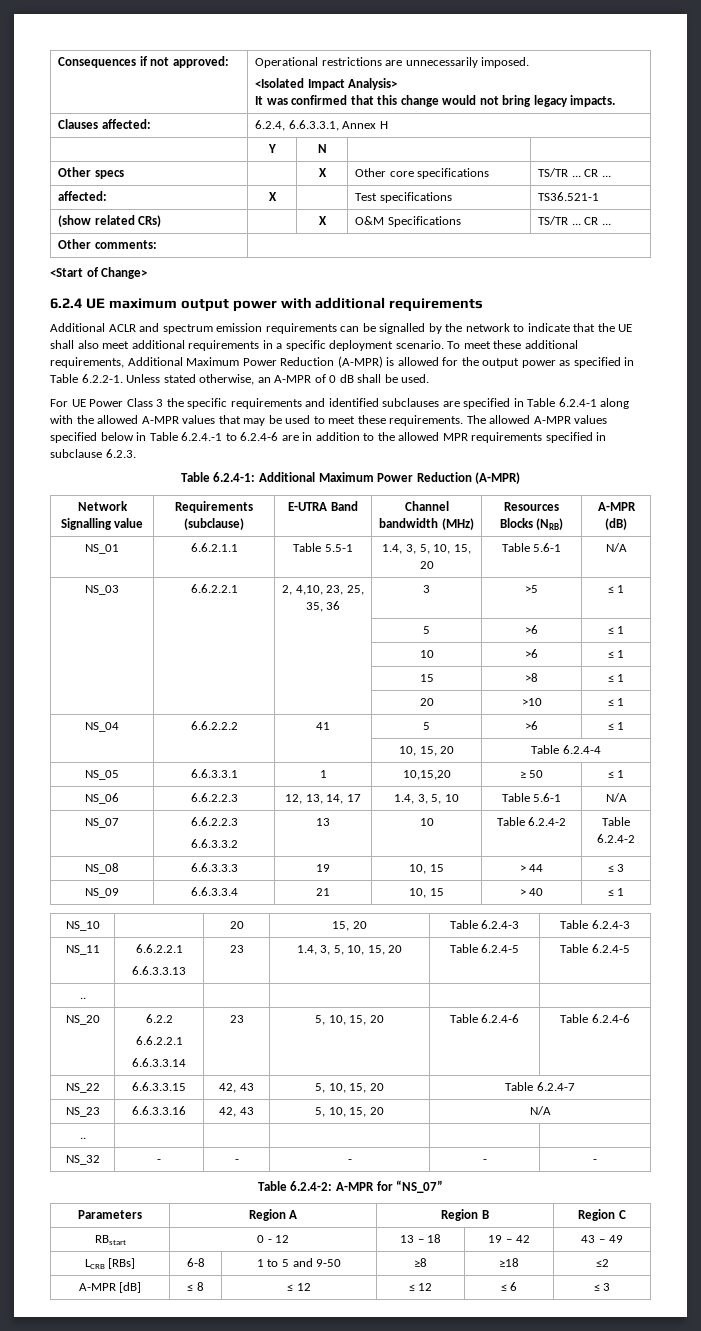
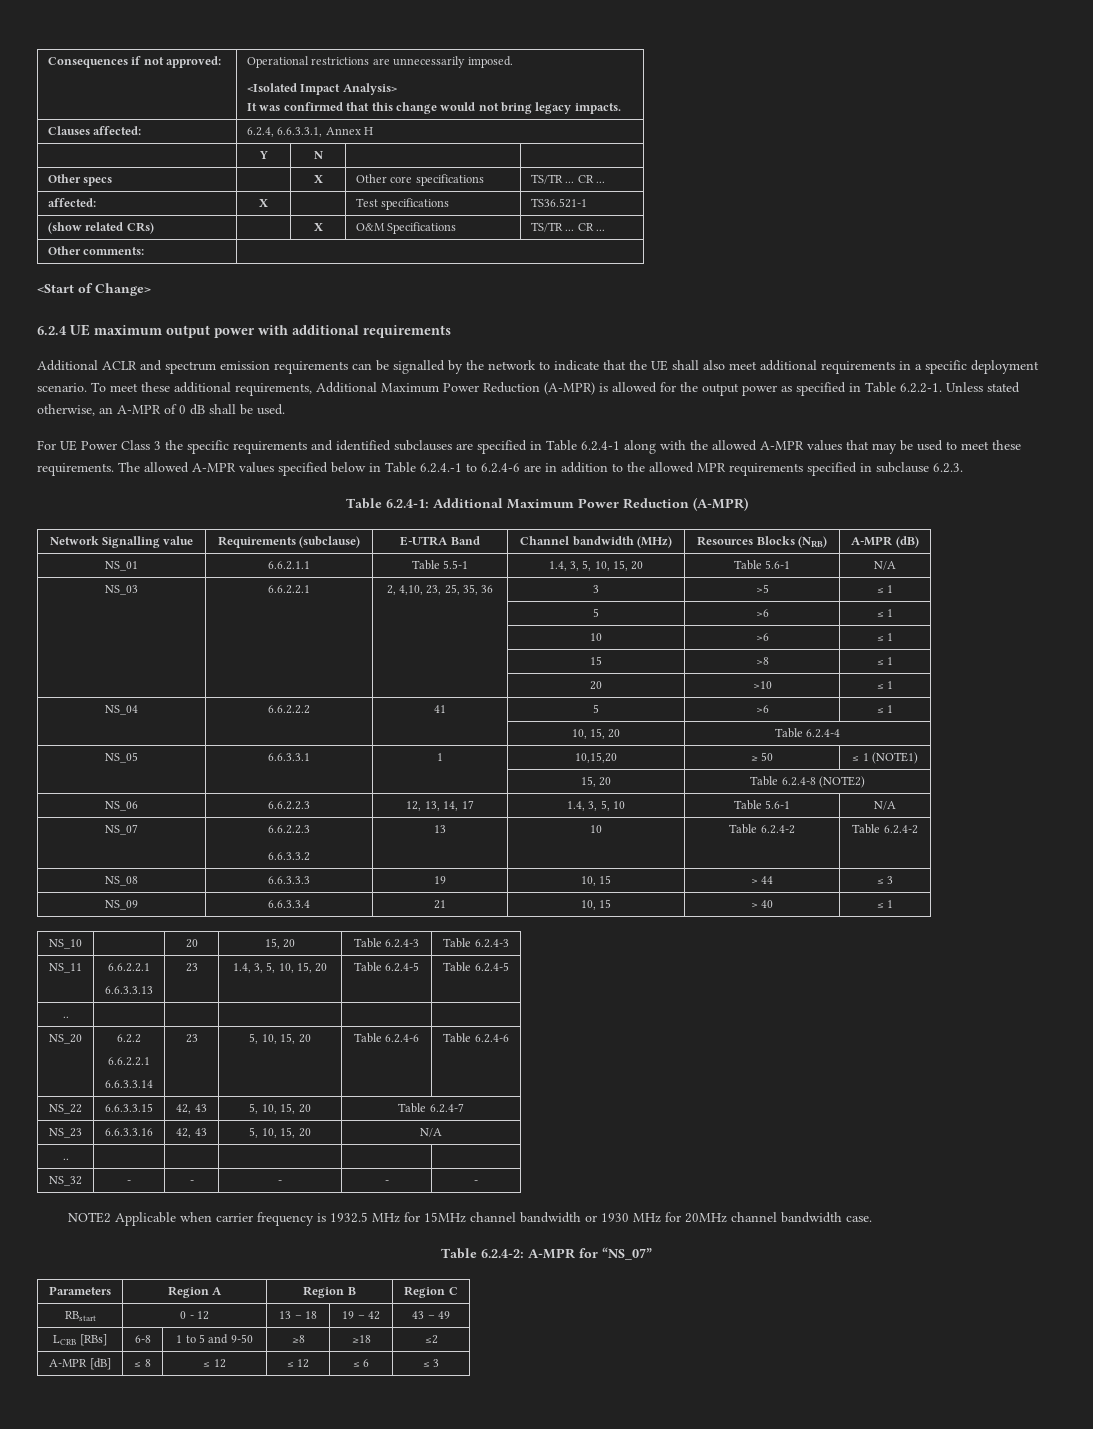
- NS_05 | 6.6.3.3.1 | 1 | 10,15,20 | ≥ 50 | ≤ 1
+ NS_05 | 6.6.3.3.1 | 1 | 10,15,20 | ≥ 50 | ≤ 1 (NOTE1)
+ | | | 15, 20 | Table 6.2.4-8 (NOTE2)
+ NOTE2 Applicable when carrier frequency is 1932.5 MHz for 15MHz channel bandwidth or 1930 MHz for 20MHz channel bandwidth case.

